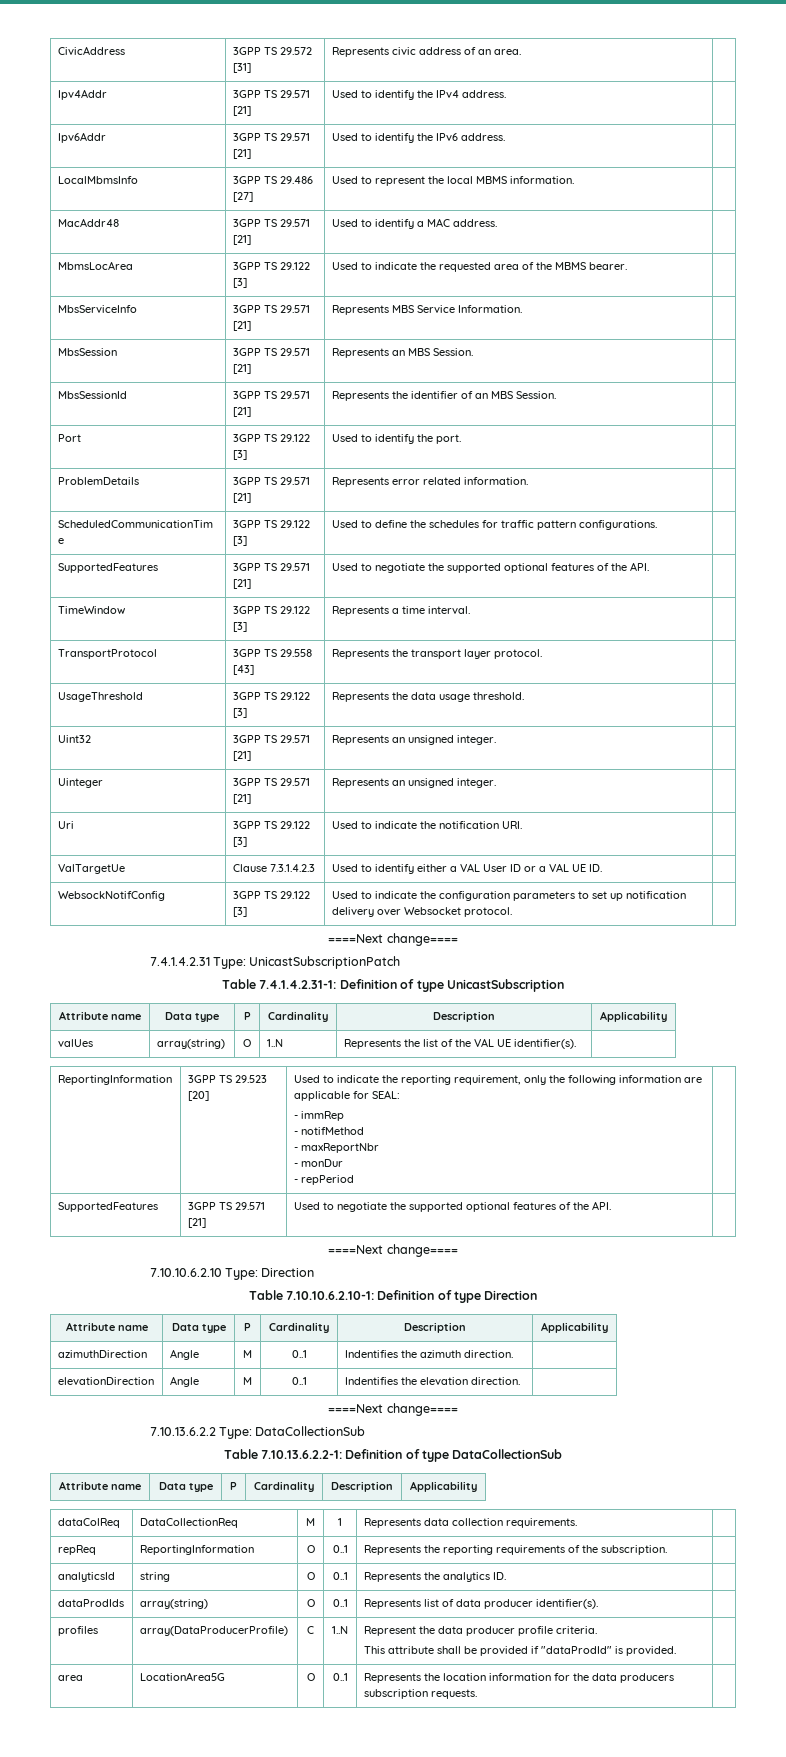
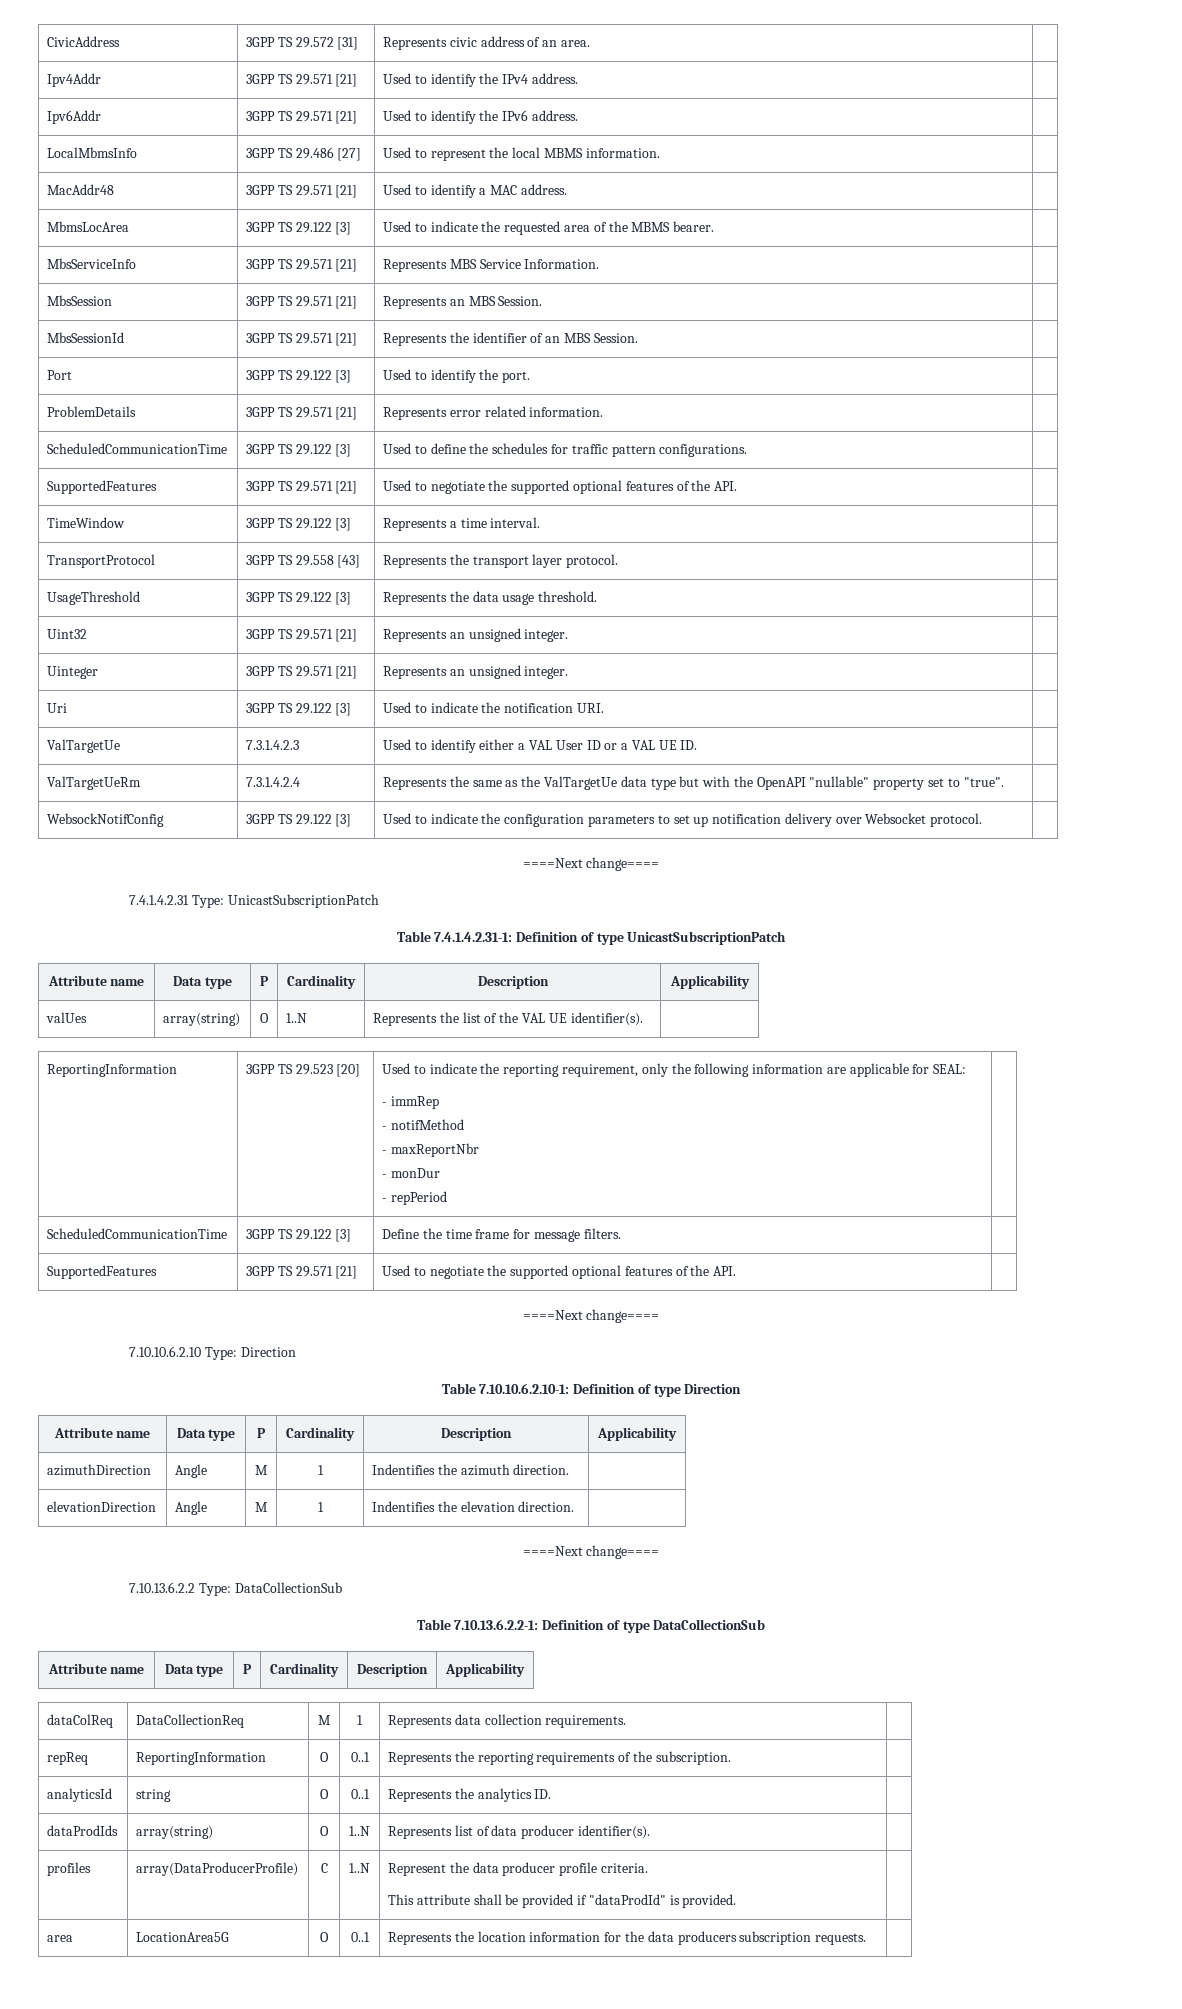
- ValTargetUe | Clause 7.3.1.4.2.3 | Used to identify either a VAL User ID or a VAL UE ID. |
+ ValTargetUe | 7.3.1.4.2.3 | Used to identify either a VAL User ID or a VAL UE ID. |
+ ValTargetUeRm | 7.3.1.4.2.4 | Represents the same as the ValTargetUe data type but with the OpenAPI "nullable" property set to "true". |
- Table 7.4.1.4.2.31-1: Definition of type UnicastSubscription
+ Table 7.4.1.4.2.31-1: Definition of type UnicastSubscriptionPatch
+ ScheduledCommunicationTime | 3GPP TS 29.122 [3] | Define the time frame for message filters. |
- azimuthDirection | Angle | M | 0..1 | Indentifies the azimuth direction. |
+ azimuthDirection | Angle | M | 1 | Indentifies the azimuth direction. |
- elevationDirection | Angle | M | 0..1 | Indentifies the elevation direction. |
+ elevationDirection | Angle | M | 1 | Indentifies the elevation direction. |
- dataProdIds | array(string) | O | 0..1 | Represents list of data producer identifier(s). |
+ dataProdIds | array(string) | O | 1..N | Represents list of data producer identifier(s). |

